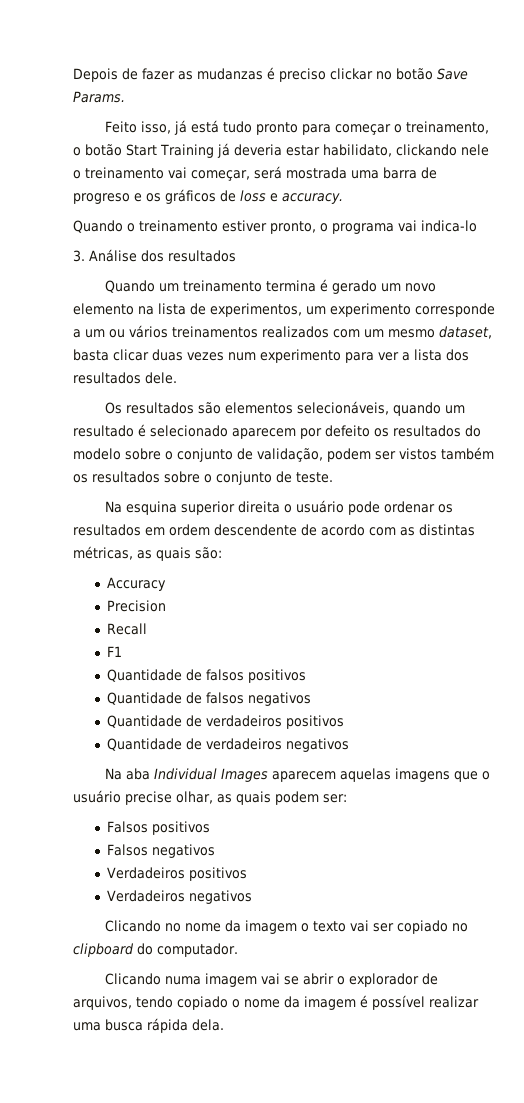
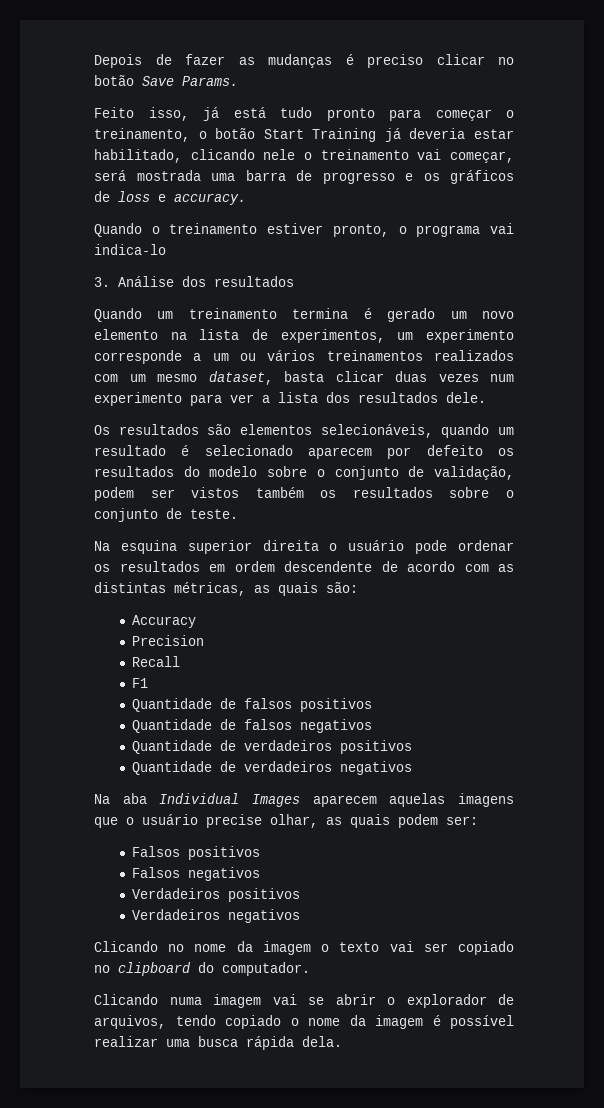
- Depois de fazer as mudanzas é preciso clickar no botão Save Params.
+ Depois de fazer as mudanças é preciso clicar no botão Save Params.
- Feito isso, já está tudo pronto para começar o treinamento, o botão Start Training já deveria estar habilidato, clickando nele o treinamento vai começar, será mostrada uma barra de progreso e os gráficos de loss e accuracy.
+ Feito isso, já está tudo pronto para começar o treinamento, o botão Start Training já deveria estar habilitado, clicando nele o treinamento vai começar, será mostrada uma barra de progresso e os gráficos de loss e accuracy.

